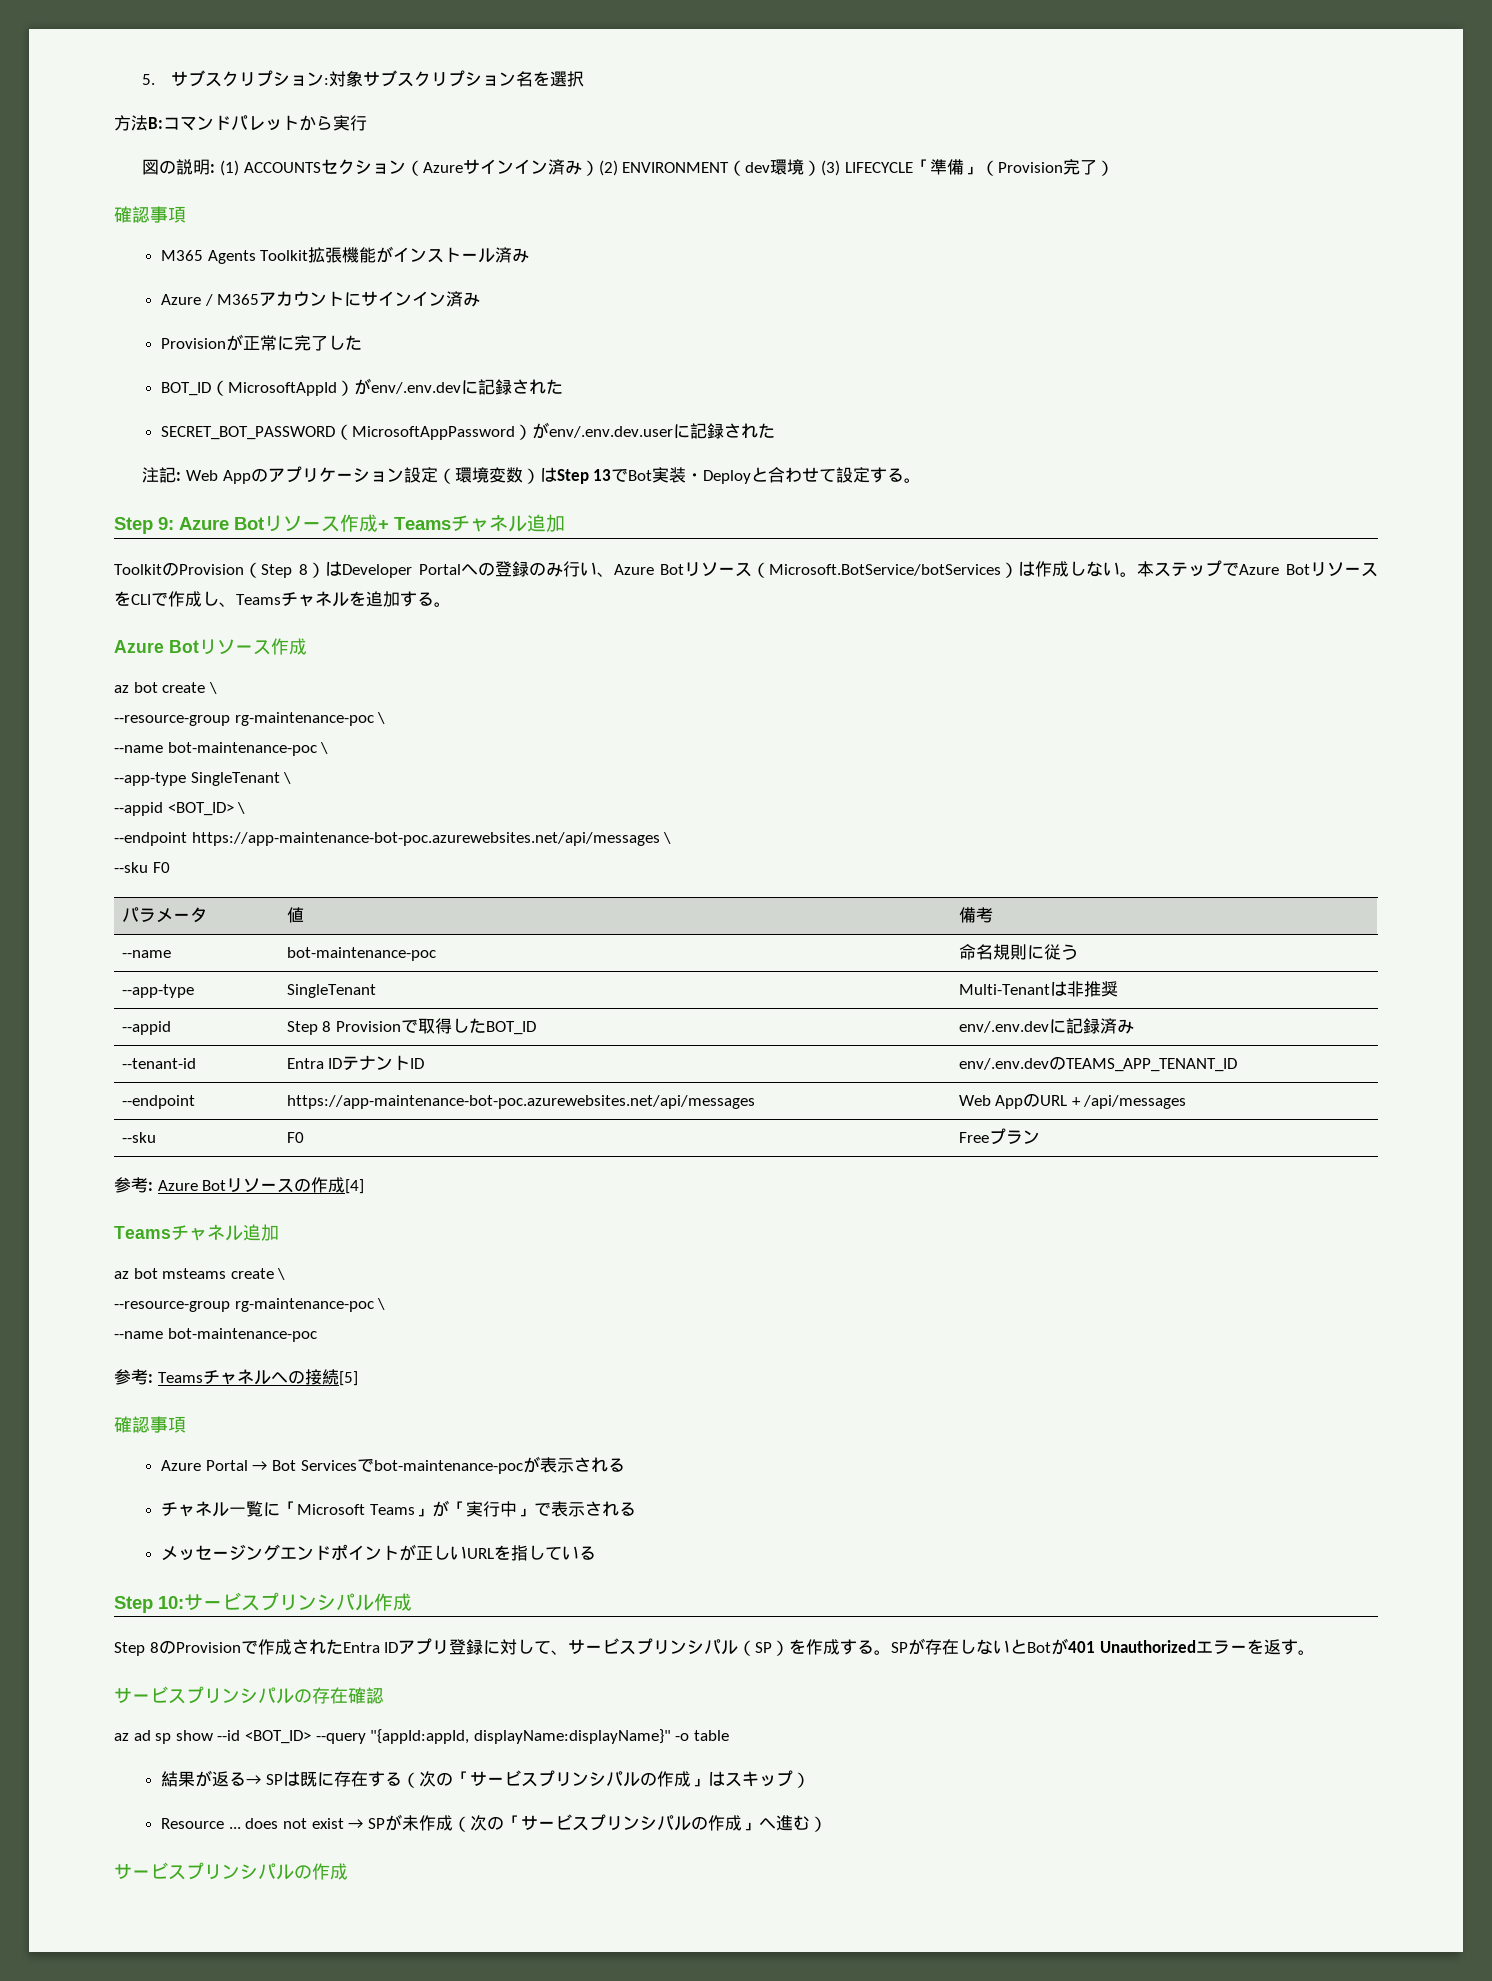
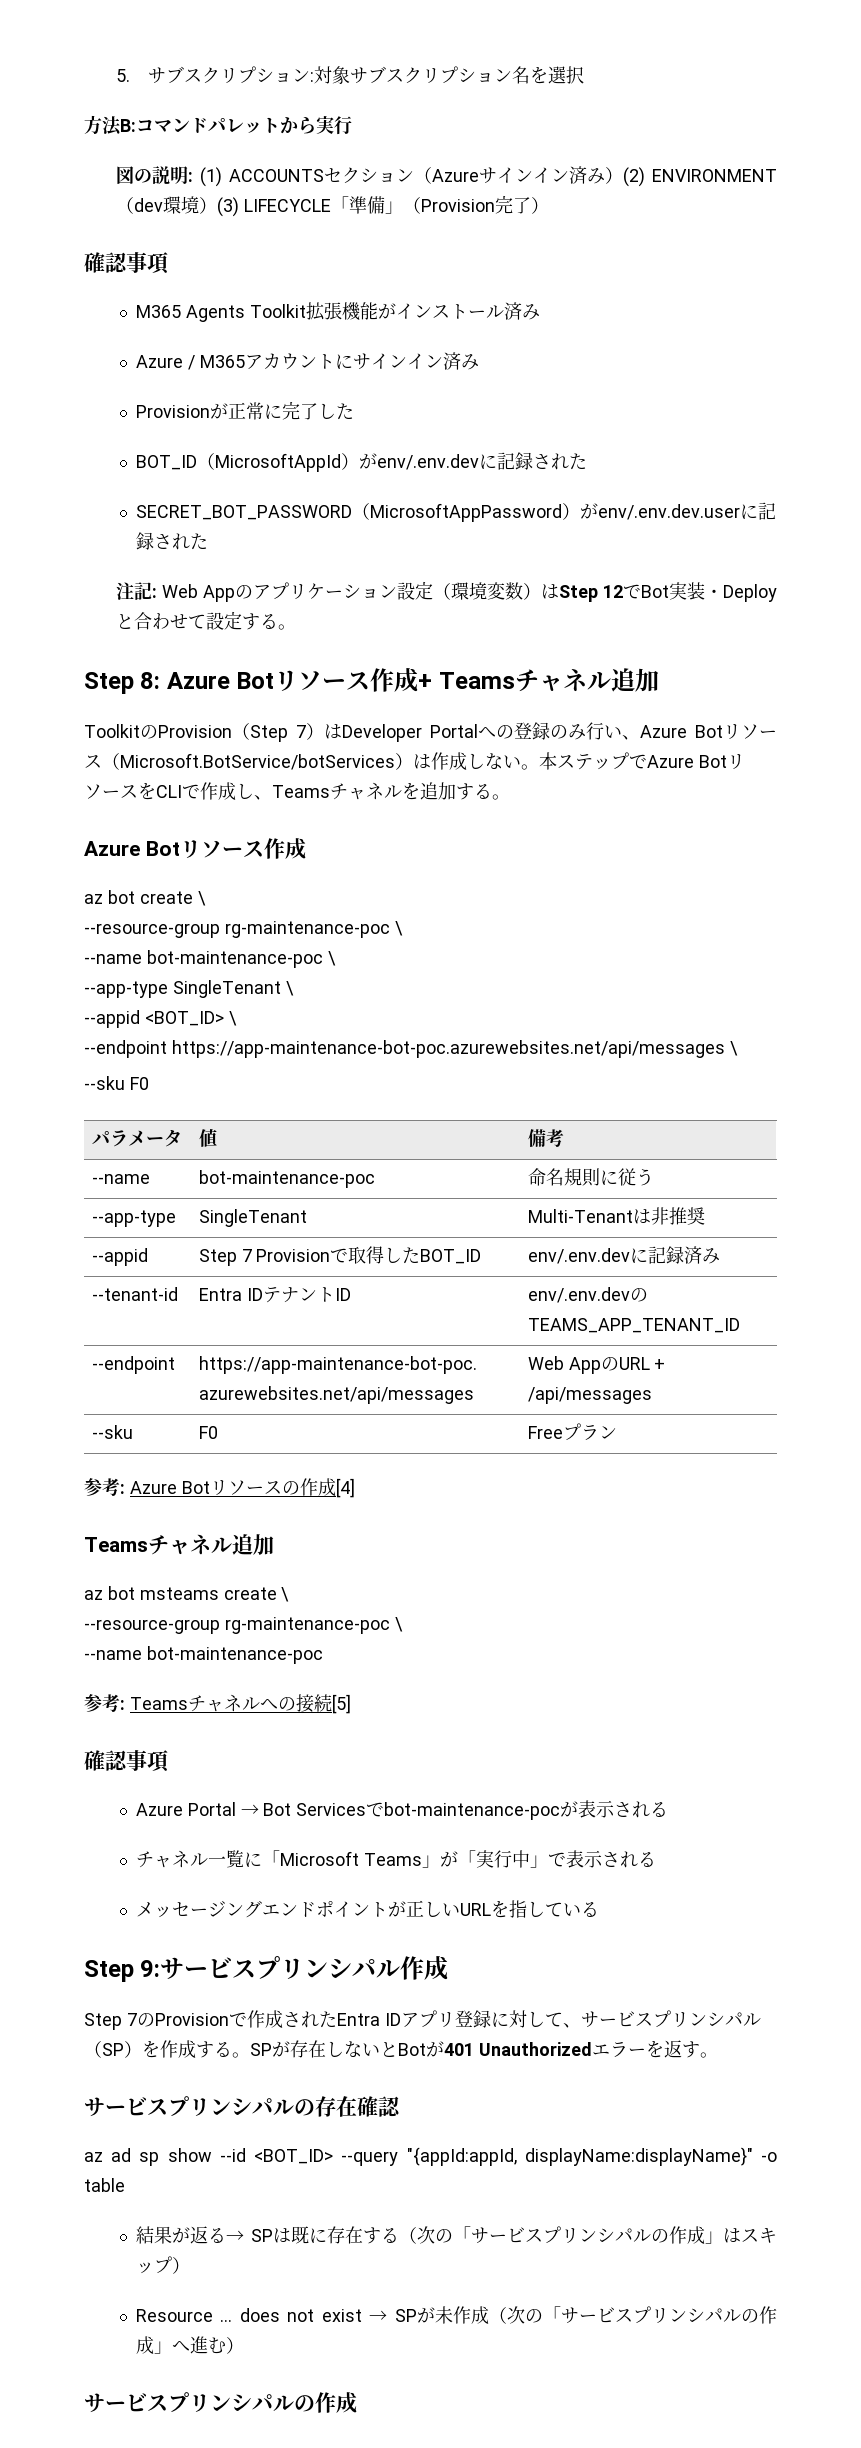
- 注記: Web Appのアプリケーション設定（環境変数）はStep 13でBot実装・Deployと合わせて設定する。
+ 注記: Web Appのアプリケーション設定（環境変数）はStep 12でBot実装・Deployと合わせて設定する。
- Step 9: Azure Botリソース作成+ Teamsチャネル追加
+ Step 8: Azure Botリソース作成+ Teamsチャネル追加
- ToolkitのProvision（Step 8）はDeveloper Portalへの登録のみ行い、Azure Botリソース（Microsoft.BotService/botServices）は作成しない。
+ ToolkitのProvision（Step 7）はDeveloper Portalへの登録のみ行い、Azure Botリソース（Microsoft.BotService/botServices）は作成しない。
- --appid | Step 8 Provisionで取得したBOT_ID | env/.env.devに記録済み
+ --appid | Step 7 Provisionで取得したBOT_ID | env/.env.devに記録済み
- Step 10:サービスプリンシパル作成
+ Step 9:サービスプリンシパル作成
- Step 8のProvisionで作成されたEntra IDアプリ登録に対して、サービスプリンシパル（SP）を作成する。
+ Step 7のProvisionで作成されたEntra IDアプリ登録に対して、サービスプリンシパル（SP）を作成する。

